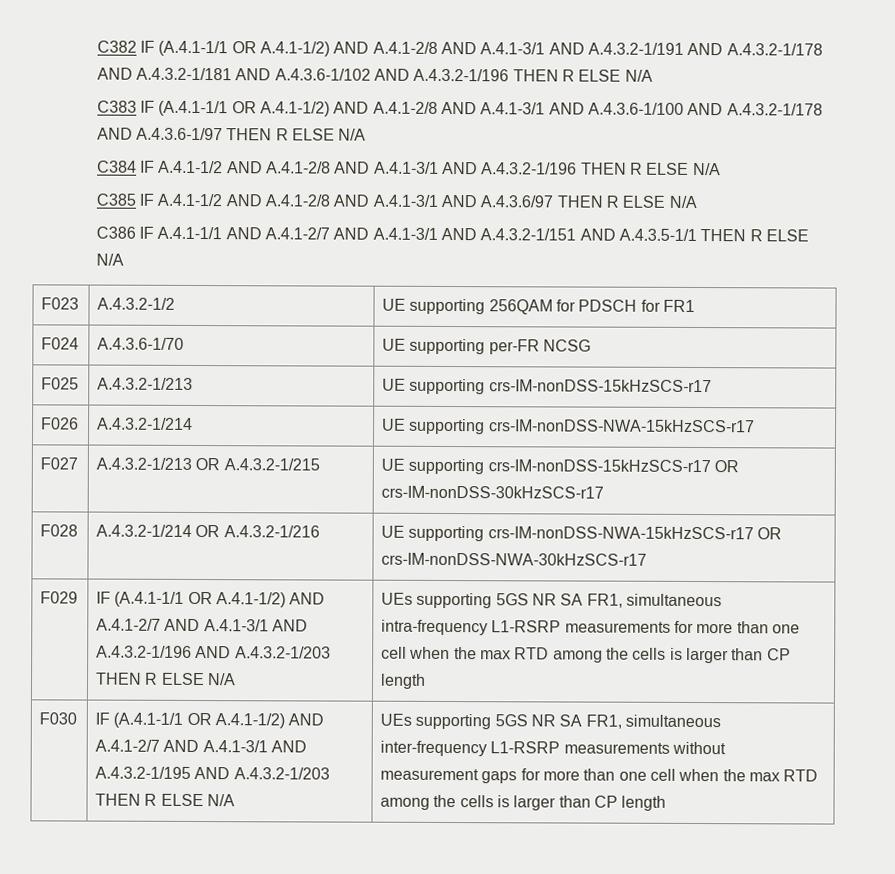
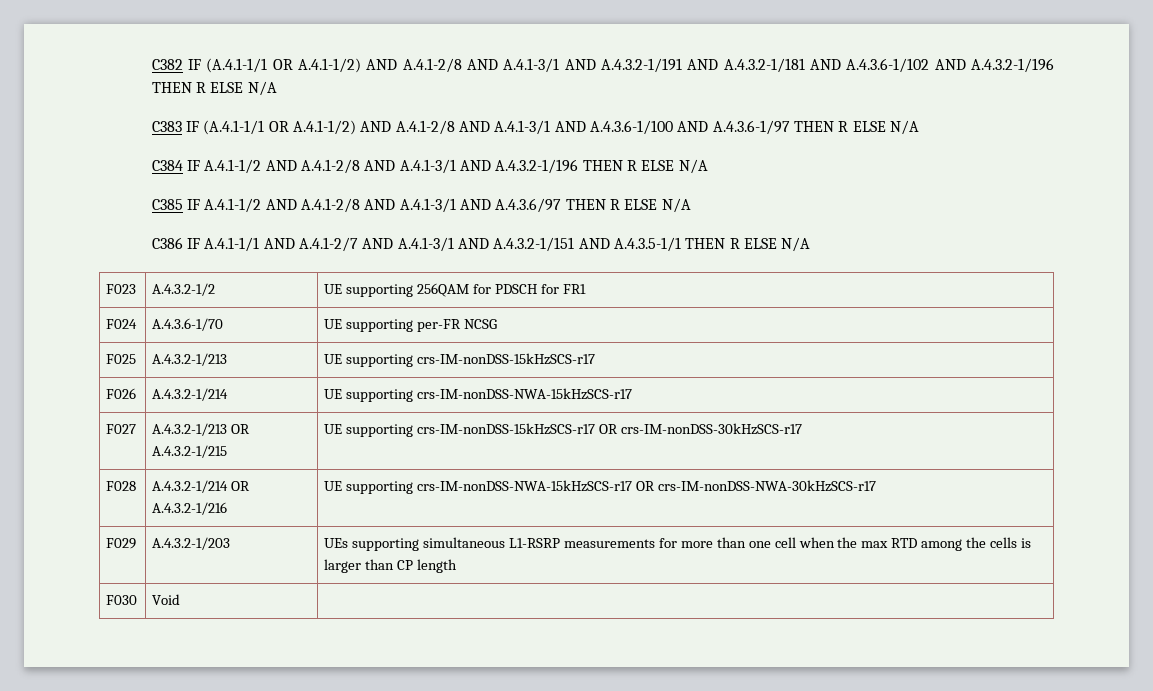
- C382 IF (A.4.1-1/1 OR A.4.1-1/2) AND A.4.1-2/8 AND A.4.1-3/1 AND A.4.3.2-1/191 AND A.4.3.2-1/178 AND A.4.3.2-1/181 AND A.4.3.6-1/102 AND A.4.3.2-1/196 THEN R ELSE N/A
+ C382 IF (A.4.1-1/1 OR A.4.1-1/2) AND A.4.1-2/8 AND A.4.1-3/1 AND A.4.3.2-1/191 AND A.4.3.2-1/181 AND A.4.3.6-1/102 AND A.4.3.2-1/196 THEN R ELSE N/A
- C383 IF (A.4.1-1/1 OR A.4.1-1/2) AND A.4.1-2/8 AND A.4.1-3/1 AND A.4.3.6-1/100 AND A.4.3.2-1/178 AND A.4.3.6-1/97 THEN R ELSE N/A
+ C383 IF (A.4.1-1/1 OR A.4.1-1/2) AND A.4.1-2/8 AND A.4.1-3/1 AND A.4.3.6-1/100 AND A.4.3.6-1/97 THEN R ELSE N/A
- IF (A.4.1-1/1 OR A.4.1-1/2) AND A.4.1-2/7 AND A.4.1-3/1 AND A.4.3.2-1/196 AND A.4.3.2-1/203 THEN R ELSE N/A | UEs supporting 5GS NR SA FR1, simultaneous intra-frequency L1-RSRP measurements for more than one cell when the max RTD among the cells is larger than CP length
+ A.4.3.2-1/203 | UEs supporting simultaneous L1-RSRP measurements for more than one cell when the max RTD among the cells is larger than CP length
- IF (A.4.1-1/1 OR A.4.1-1/2) AND A.4.1-2/7 AND A.4.1-3/1 AND A.4.3.2-1/195 AND A.4.3.2-1/203 THEN R ELSE N/A | UEs supporting 5GS NR SA FR1, simultaneous inter-frequency L1-RSRP measurements without measurement gaps for more than one cell when the max RTD among the cells is larger than CP length
+ Void

